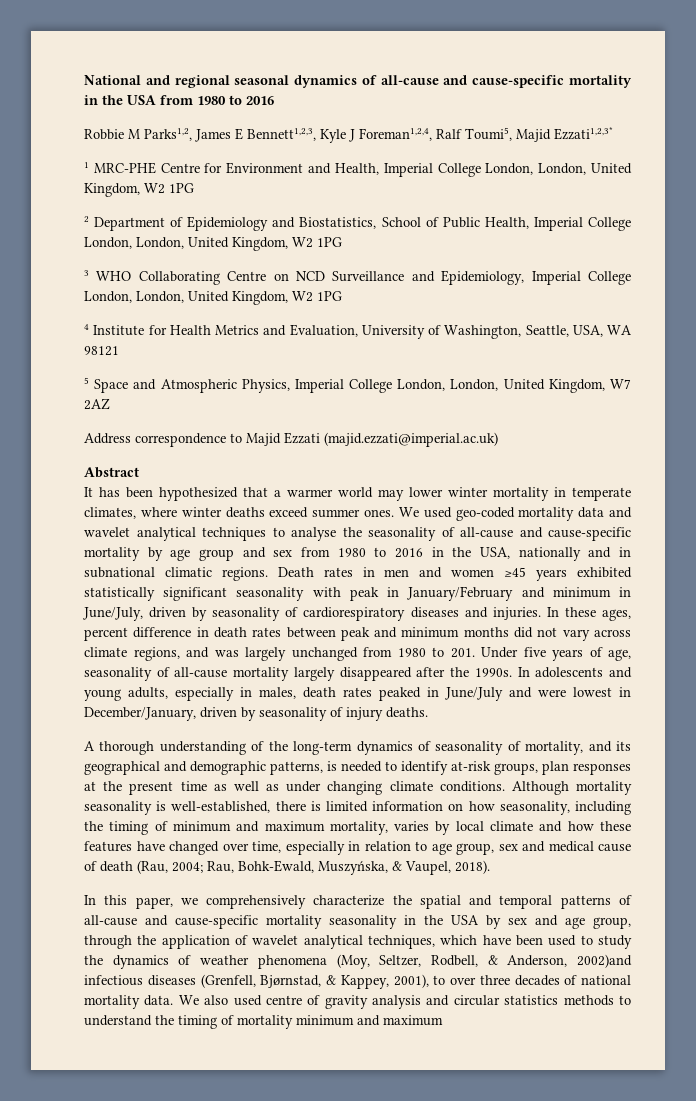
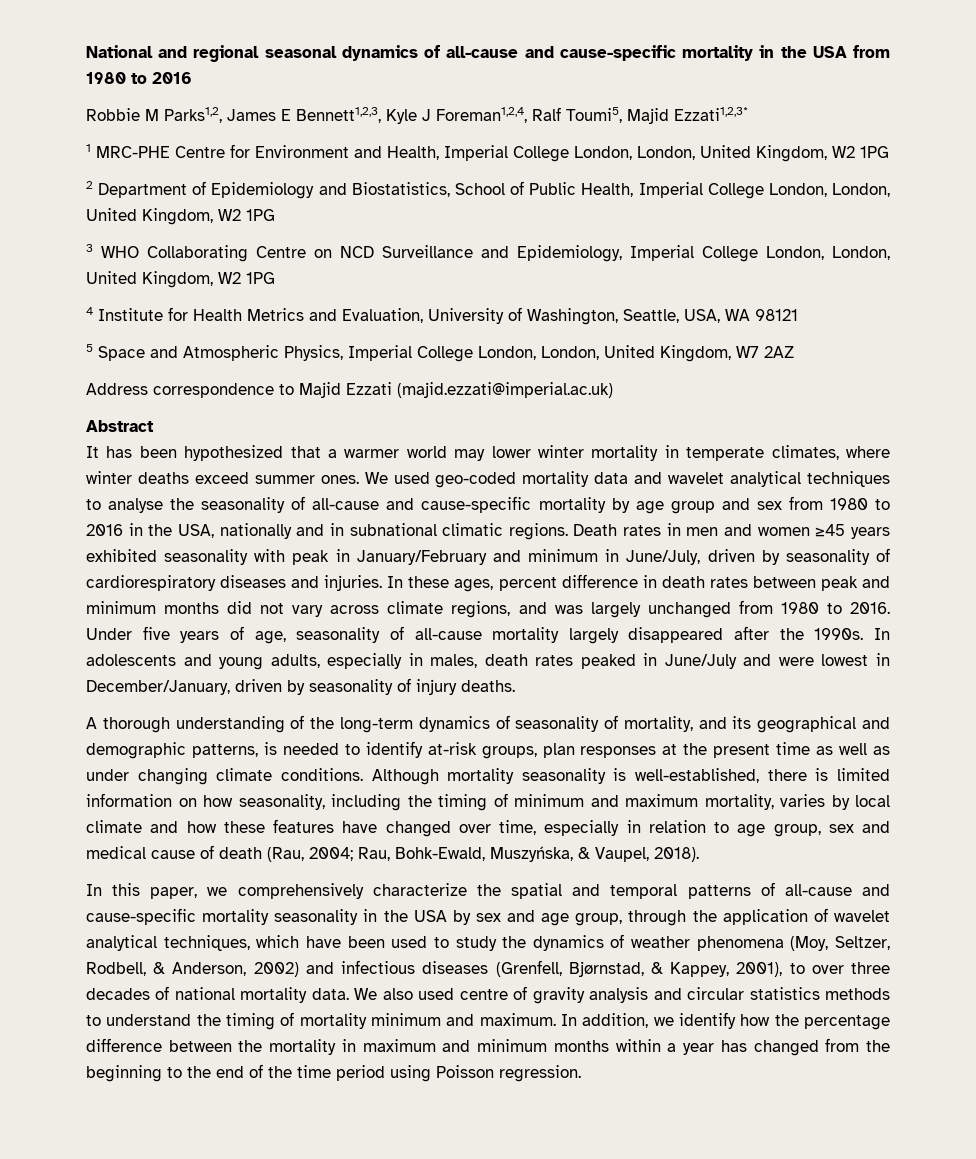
- Death rates in men and women ≥45 years exhibited statistically significant seasonality with peak in January/February and minimum in June/July, driven by seasonality of cardiorespiratory diseases and injuries.
+ Death rates in men and women ≥45 years exhibited seasonality with peak in January/February and minimum in June/July, driven by seasonality of cardiorespiratory diseases and injuries.
- In these ages, percent difference in death rates between peak and minimum months did not vary across climate regions, and was largely unchanged from 1980 to 201. Under five years of age, seasonality of all-cause mortality largely disappeared after the 1990s.
+ In these ages, percent difference in death rates between peak and minimum months did not vary across climate regions, and was largely unchanged from 1980 to 2016. Under five years of age, seasonality of all-cause mortality largely disappeared after the 1990s.
- In this paper, we comprehensively characterize the spatial and temporal patterns of all-cause and cause-specific mortality seasonality in the USA by sex and age group, through the application of wavelet analytical techniques, which have been used to study the dynamics of weather phenomena (Moy, Seltzer, Rodbell, & Anderson, 2002)and infectious diseases (Grenfell, Bjørnstad, & Kappey, 2001), to over three decades of national mortality data.
+ In this paper, we comprehensively characterize the spatial and temporal patterns of all-cause and cause-specific mortality seasonality in the USA by sex and age group, through the application of wavelet analytical techniques, which have been used to study the dynamics of weather phenomena (Moy, Seltzer, Rodbell, & Anderson, 2002) and infectious diseases (Grenfell, Bjørnstad, & Kappey, 2001), to over three decades of national mortality data.
- We also used centre of gravity analysis and circular statistics methods to understand the timing of mortality minimum and maximum
+ We also used centre of gravity analysis and circular statistics methods to understand the timing of mortality minimum and maximum. In addition, we identify how the percentage difference between the mortality in maximum and minimum months within a year has changed from the beginning to the end of the time period using Poisson regression.

